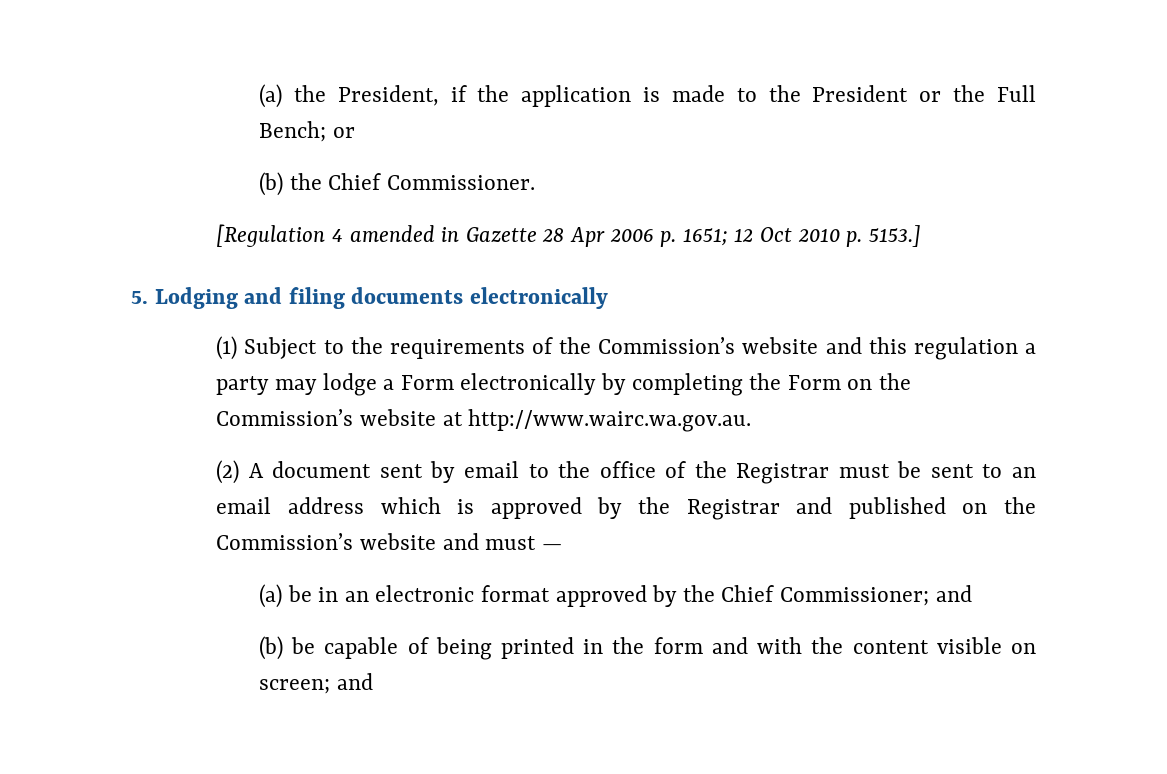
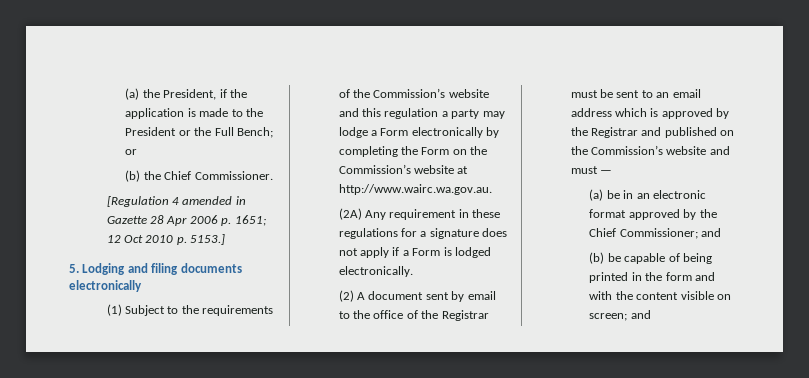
+ (2A) Any requirement in these regulations for a signature does not apply if a Form is lodged electronically.

